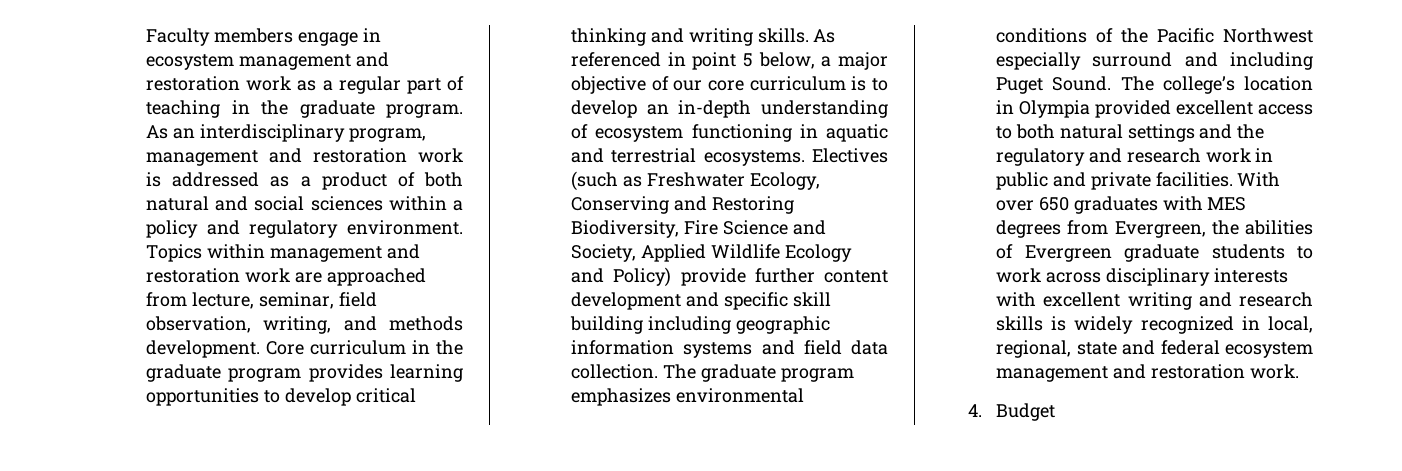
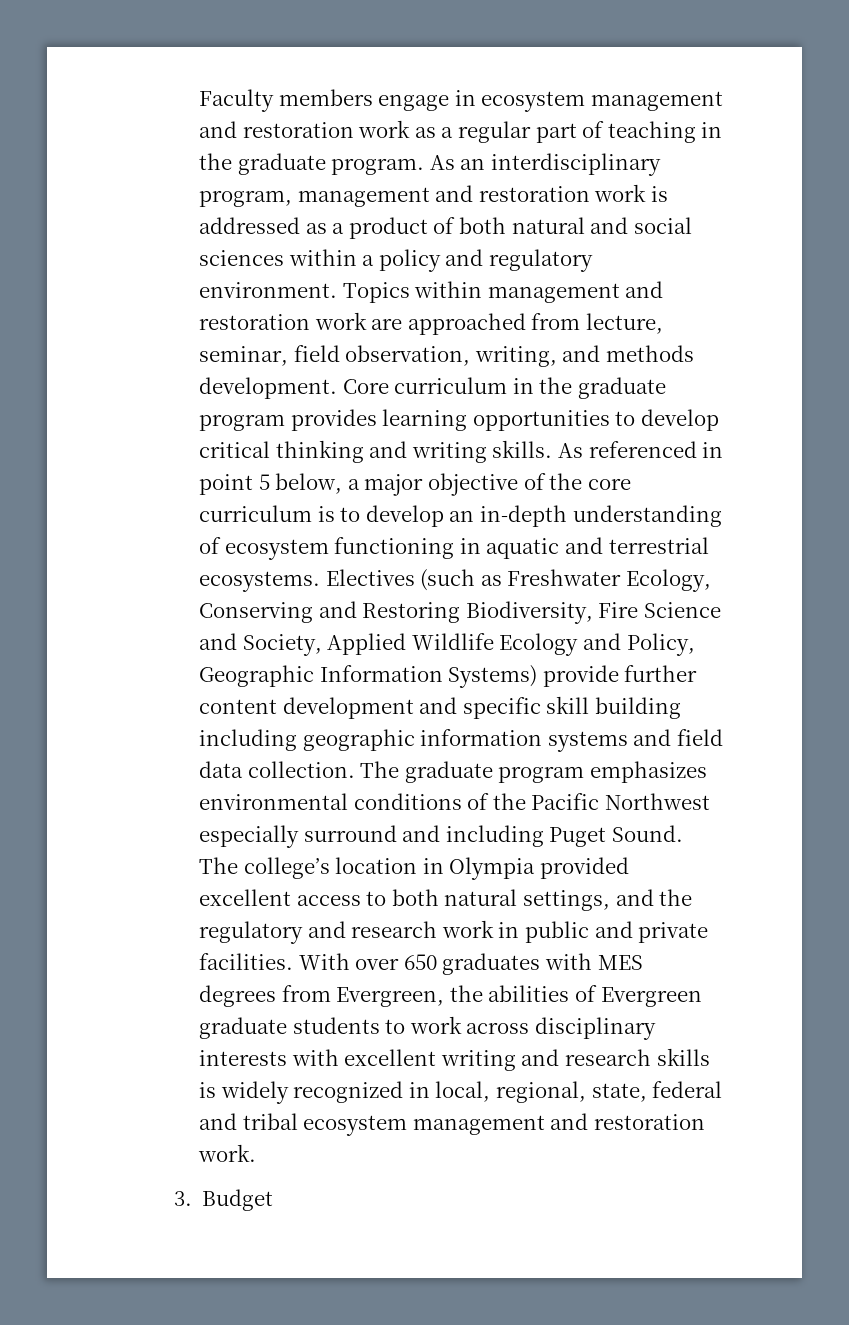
- As referenced in point 5 below, a major objective of our core curriculum is to develop an in-depth understanding of ecosystem functioning in aquatic and terrestrial ecosystems.
+ As referenced in point 5 below, a major objective of the core curriculum is to develop an in-depth understanding of ecosystem functioning in aquatic and terrestrial ecosystems.
- Electives (such as Freshwater Ecology, Conserving and Restoring Biodiversity, Fire Science and Society, Applied Wildlife Ecology and Policy) provide further content development and specific skill building including geographic information systems and field data collection.
+ Electives (such as Freshwater Ecology, Conserving and Restoring Biodiversity, Fire Science and Society, Applied Wildlife Ecology and Policy, Geographic Information Systems) provide further content development and specific skill building including geographic information systems and field data collection.
- The college’s location in Olympia provided excellent access to both natural settings and the regulatory and research work in public and private facilities.
+ The college’s location in Olympia provided excellent access to both natural settings, and the regulatory and research work in public and private facilities.
- With over 650 graduates with MES degrees from Evergreen, the abilities of Evergreen graduate students to work across disciplinary interests with excellent writing and research skills is widely recognized in local, regional, state and federal ecosystem management and restoration work.
+ With over 650 graduates with MES degrees from Evergreen, the abilities of Evergreen graduate students to work across disciplinary interests with excellent writing and research skills is widely recognized in local, regional, state, federal and tribal ecosystem management and restoration work.
- 4. Budget
+ 3. Budget

